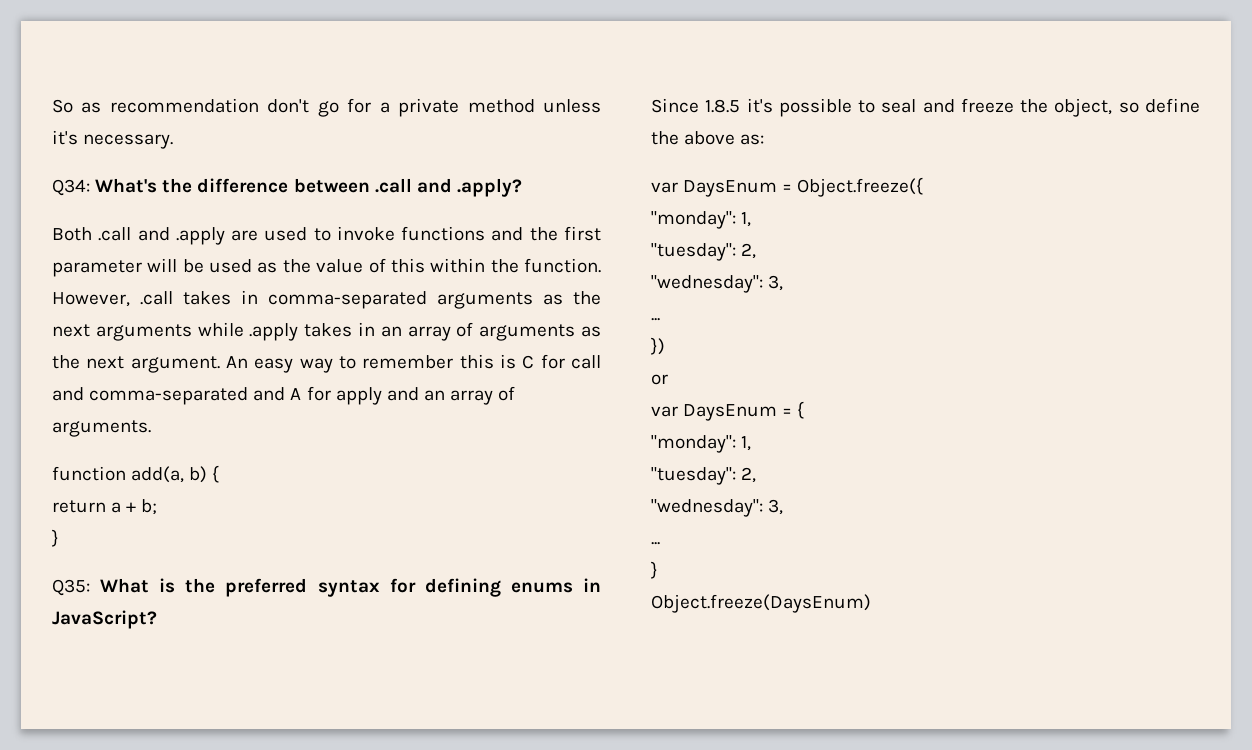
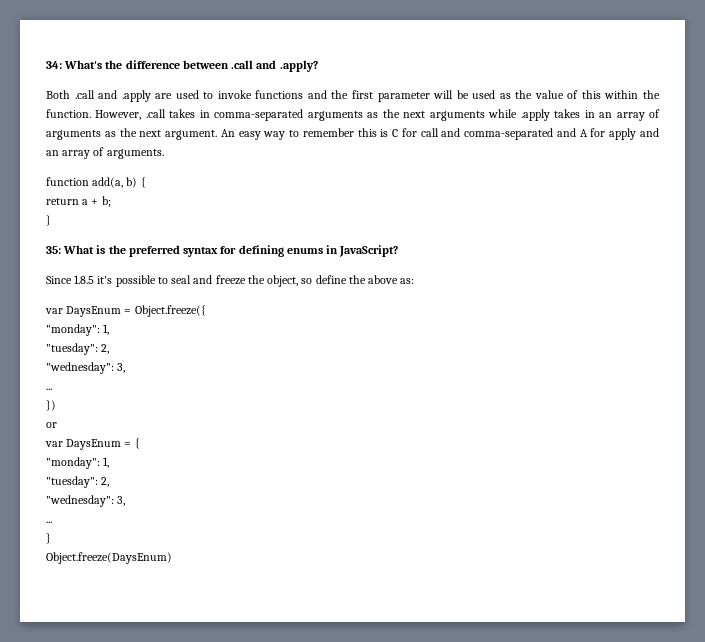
- So as recommendation don't go for a private method unless it's necessary.
- Q34: What's the difference between .call and .apply?
+ 34: What's the difference between .call and .apply?
- Q35: What is the preferred syntax for defining enums in JavaScript?
+ 35: What is the preferred syntax for defining enums in JavaScript?

